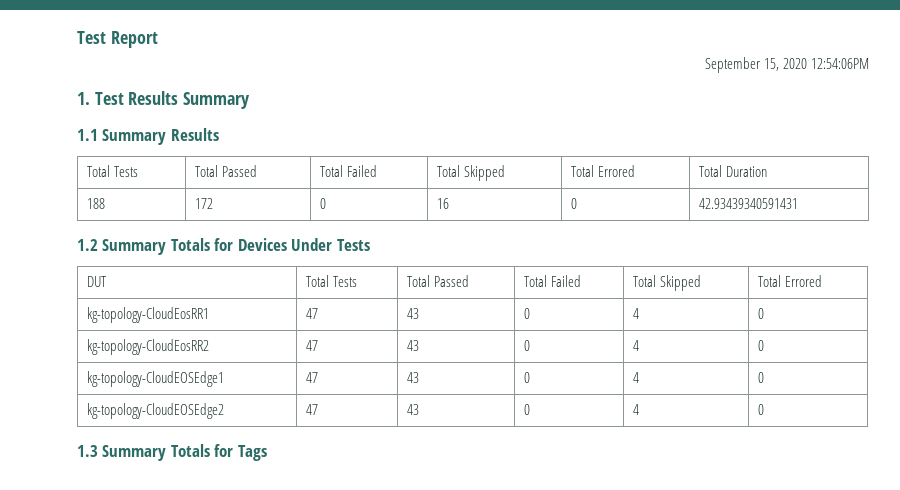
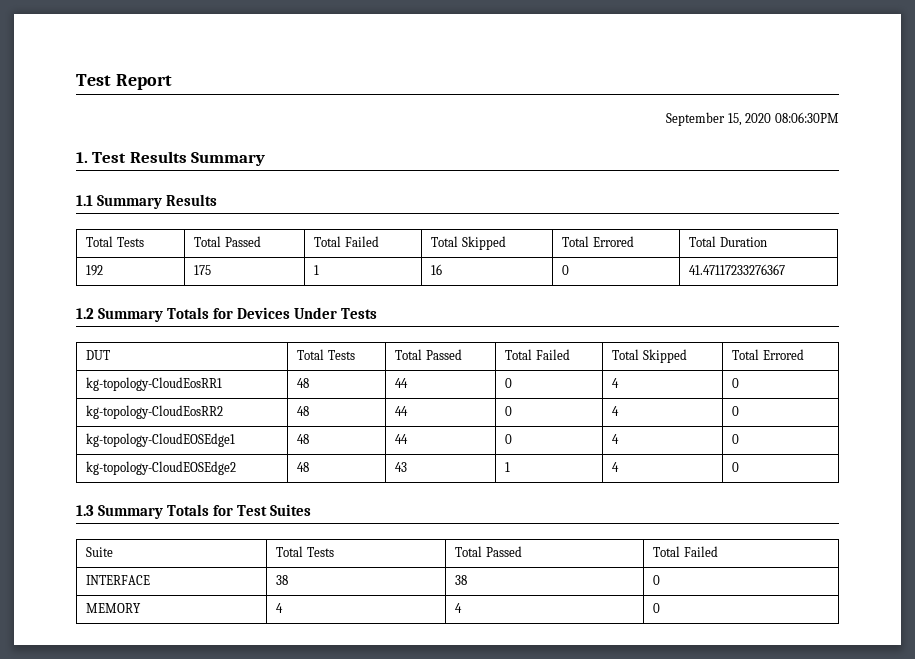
- September 15, 2020 12:54:06PM
+ September 15, 2020 08:06:30PM
- 188 | 172 | 0 | 16 | 0 | 42.93439340591431
+ 192 | 175 | 1 | 16 | 0 | 41.47117233276367
- kg-topology-CloudEosRR1 | 47 | 43 | 0 | 4 | 0
+ kg-topology-CloudEosRR1 | 48 | 44 | 0 | 4 | 0
- kg-topology-CloudEosRR2 | 47 | 43 | 0 | 4 | 0
+ kg-topology-CloudEosRR2 | 48 | 44 | 0 | 4 | 0
- kg-topology-CloudEOSEdge1 | 47 | 43 | 0 | 4 | 0
+ kg-topology-CloudEOSEdge1 | 48 | 44 | 0 | 4 | 0
- kg-topology-CloudEOSEdge2 | 47 | 43 | 0 | 4 | 0
+ kg-topology-CloudEOSEdge2 | 48 | 43 | 1 | 4 | 0
- 1.3 Summary Totals for Tags
+ 1.3 Summary Totals for Test Suites
+ Suite | Total Tests | Total Passed | Total Failed
+ INTERFACE | 38 | 38 | 0
+ MEMORY | 4 | 4 | 0

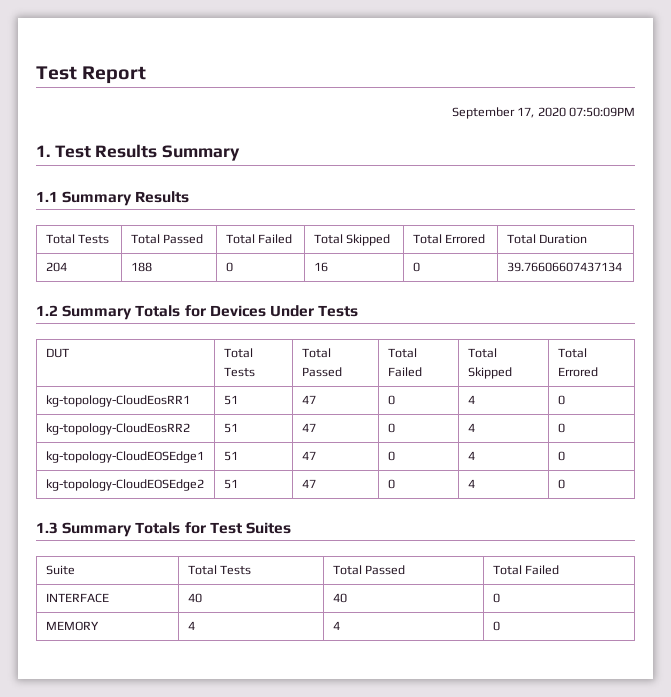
- September 15, 2020 08:06:30PM
+ September 17, 2020 07:50:09PM
- 192 | 175 | 1 | 16 | 0 | 41.47117233276367
+ 204 | 188 | 0 | 16 | 0 | 39.76606607437134
- kg-topology-CloudEosRR1 | 48 | 44 | 0 | 4 | 0
+ kg-topology-CloudEosRR1 | 51 | 47 | 0 | 4 | 0
- kg-topology-CloudEosRR2 | 48 | 44 | 0 | 4 | 0
+ kg-topology-CloudEosRR2 | 51 | 47 | 0 | 4 | 0
- kg-topology-CloudEOSEdge1 | 48 | 44 | 0 | 4 | 0
+ kg-topology-CloudEOSEdge1 | 51 | 47 | 0 | 4 | 0
- kg-topology-CloudEOSEdge2 | 48 | 43 | 1 | 4 | 0
+ kg-topology-CloudEOSEdge2 | 51 | 47 | 0 | 4 | 0
- INTERFACE | 38 | 38 | 0
+ INTERFACE | 40 | 40 | 0

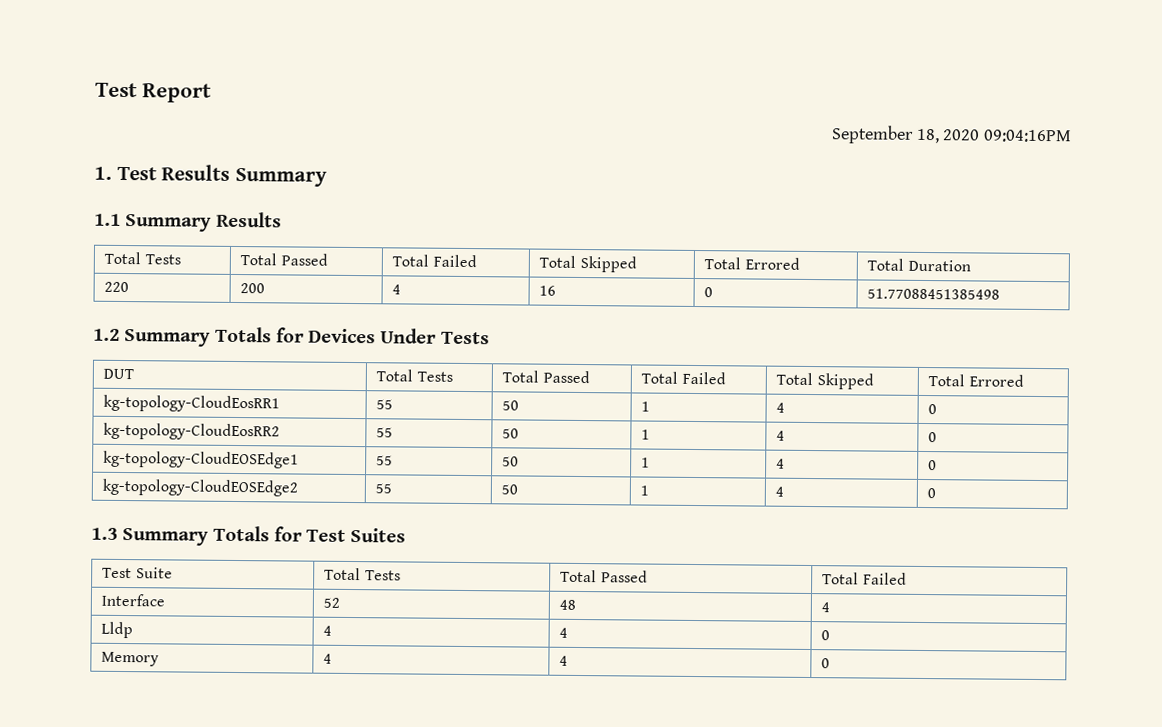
- September 17, 2020 07:50:09PM
+ September 18, 2020 09:04:16PM
- 204 | 188 | 0 | 16 | 0 | 39.76606607437134
+ 220 | 200 | 4 | 16 | 0 | 51.77088451385498
- kg-topology-CloudEosRR1 | 51 | 47 | 0 | 4 | 0
+ kg-topology-CloudEosRR1 | 55 | 50 | 1 | 4 | 0
- kg-topology-CloudEosRR2 | 51 | 47 | 0 | 4 | 0
+ kg-topology-CloudEosRR2 | 55 | 50 | 1 | 4 | 0
- kg-topology-CloudEOSEdge1 | 51 | 47 | 0 | 4 | 0
+ kg-topology-CloudEOSEdge1 | 55 | 50 | 1 | 4 | 0
- kg-topology-CloudEOSEdge2 | 51 | 47 | 0 | 4 | 0
+ kg-topology-CloudEOSEdge2 | 55 | 50 | 1 | 4 | 0
- Suite | Total Tests | Total Passed | Total Failed
+ Test Suite | Total Tests | Total Passed | Total Failed
- INTERFACE | 40 | 40 | 0
- MEMORY | 4 | 4 | 0
+ Interface | 52 | 48 | 4
+ Lldp | 4 | 4 | 0
+ Memory | 4 | 4 | 0

